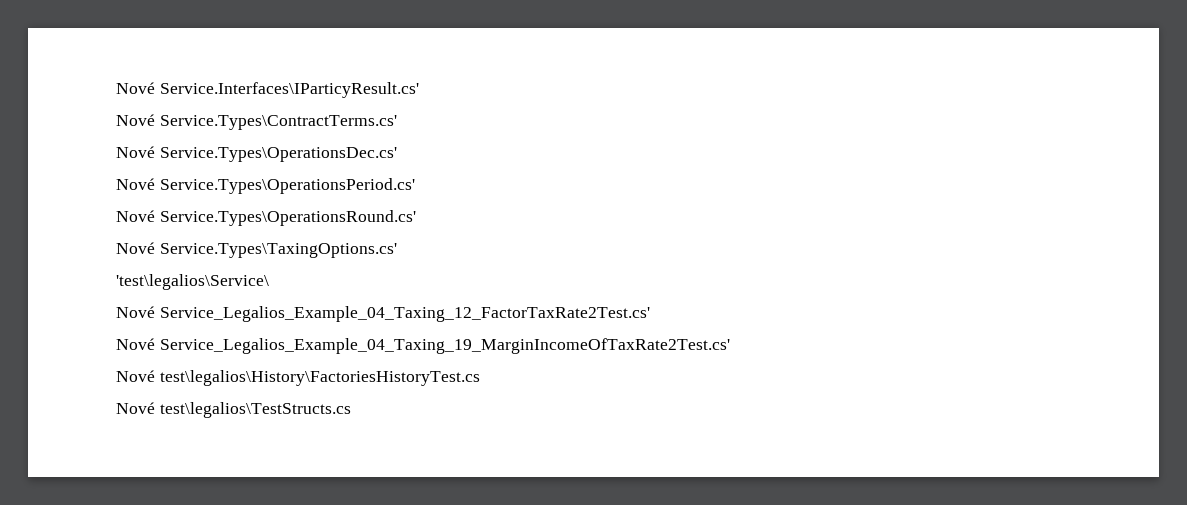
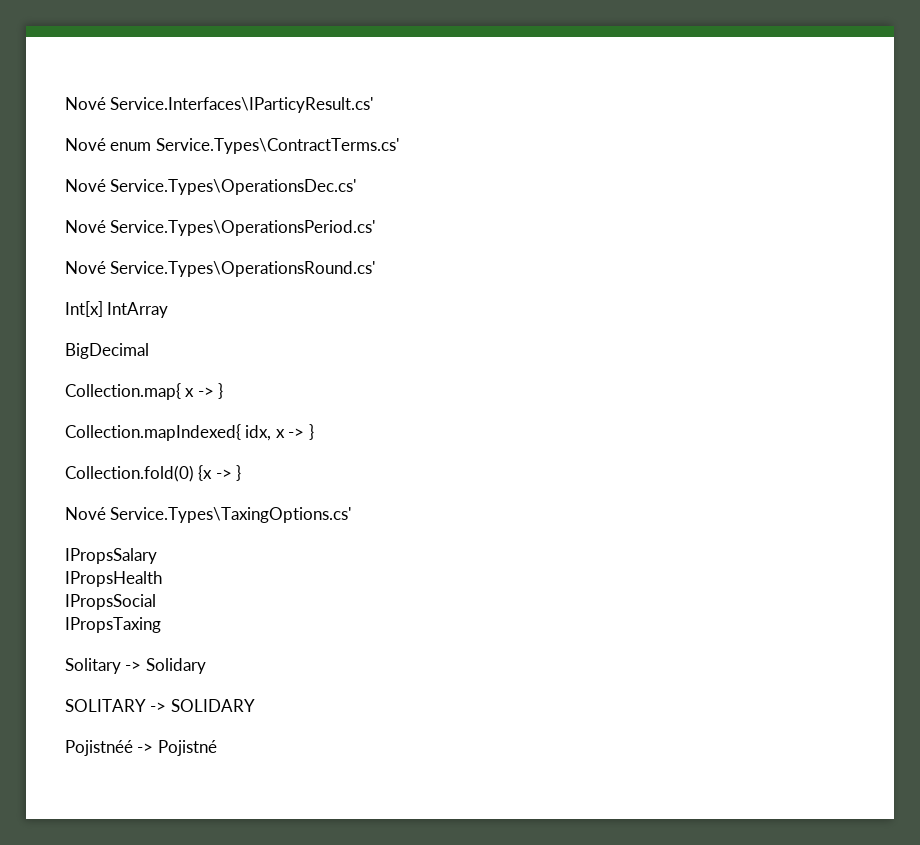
- Nové Service.Types\ContractTerms.cs'
+ Nové enum Service.Types\ContractTerms.cs'
+ Int[x] IntArray
+ BigDecimal
+ Collection.map{ x -> }
+ Collection.mapIndexed{ idx, x -> }
+ Collection.fold(0) {x -> }
  Nové Service.Types\TaxingOptions.cs'
- 'test\legalios\Service\
- Nové Service_Legalios_Example_04_Taxing_12_FactorTaxRate2Test.cs'
- Nové Service_Legalios_Example_04_Taxing_19_MarginIncomeOfTaxRate2Test.cs'
- Nové test\legalios\History\FactoriesHistoryTest.cs
- Nové test\legalios\TestStructs.cs
+ IPropsSalary
+ IPropsHealth
+ IPropsSocial
+ IPropsTaxing
+ Solitary -> Solidary
+ SOLITARY -> SOLIDARY
+ Pojistnéé -> Pojistné

